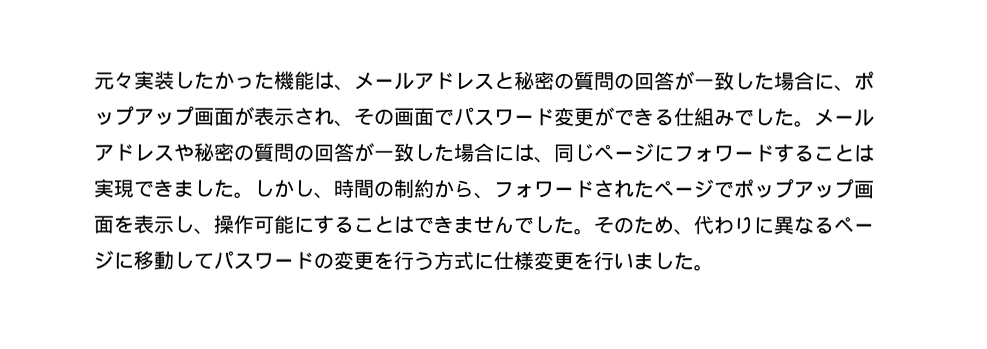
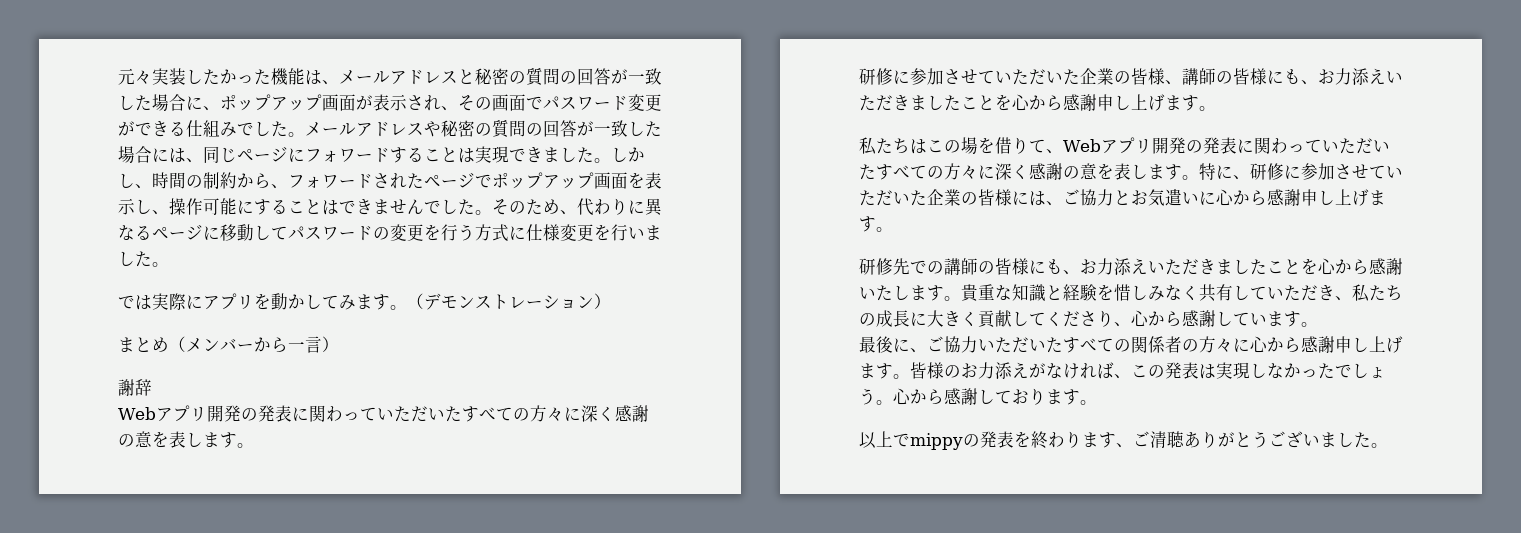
+ では実際にアプリを動かしてみます。（デモンストレーション）
+ まとめ（メンバーから一言）
+ 謝辞
+ Webアプリ開発の発表に関わっていただいたすべての方々に深く感謝の意を表します。
+ 研修に参加させていただいた企業の皆様、講師の皆様にも、お力添えいただきましたことを心から感謝申し上げます。
+ 私たちはこの場を借りて、Webアプリ開発の発表に関わっていただいたすべての方々に深く感謝の意を表します。特に、研修に参加させていただいた企業の皆様には、ご協力とお気遣いに心から感謝申し上げます。
+ 研修先での講師の皆様にも、お力添えいただきましたことを心から感謝いたします。貴重な知識と経験を惜しみなく共有していただき、私たちの成長に大きく貢献してくださり、心から感謝しています。
+ 最後に、ご協力いただいたすべての関係者の方々に心から感謝申し上げます。皆様のお力添えがなければ、この発表は実現しなかったでしょう。心から感謝しております。
+ 以上でmippyの発表を終わります、ご清聴ありがとうございました。

